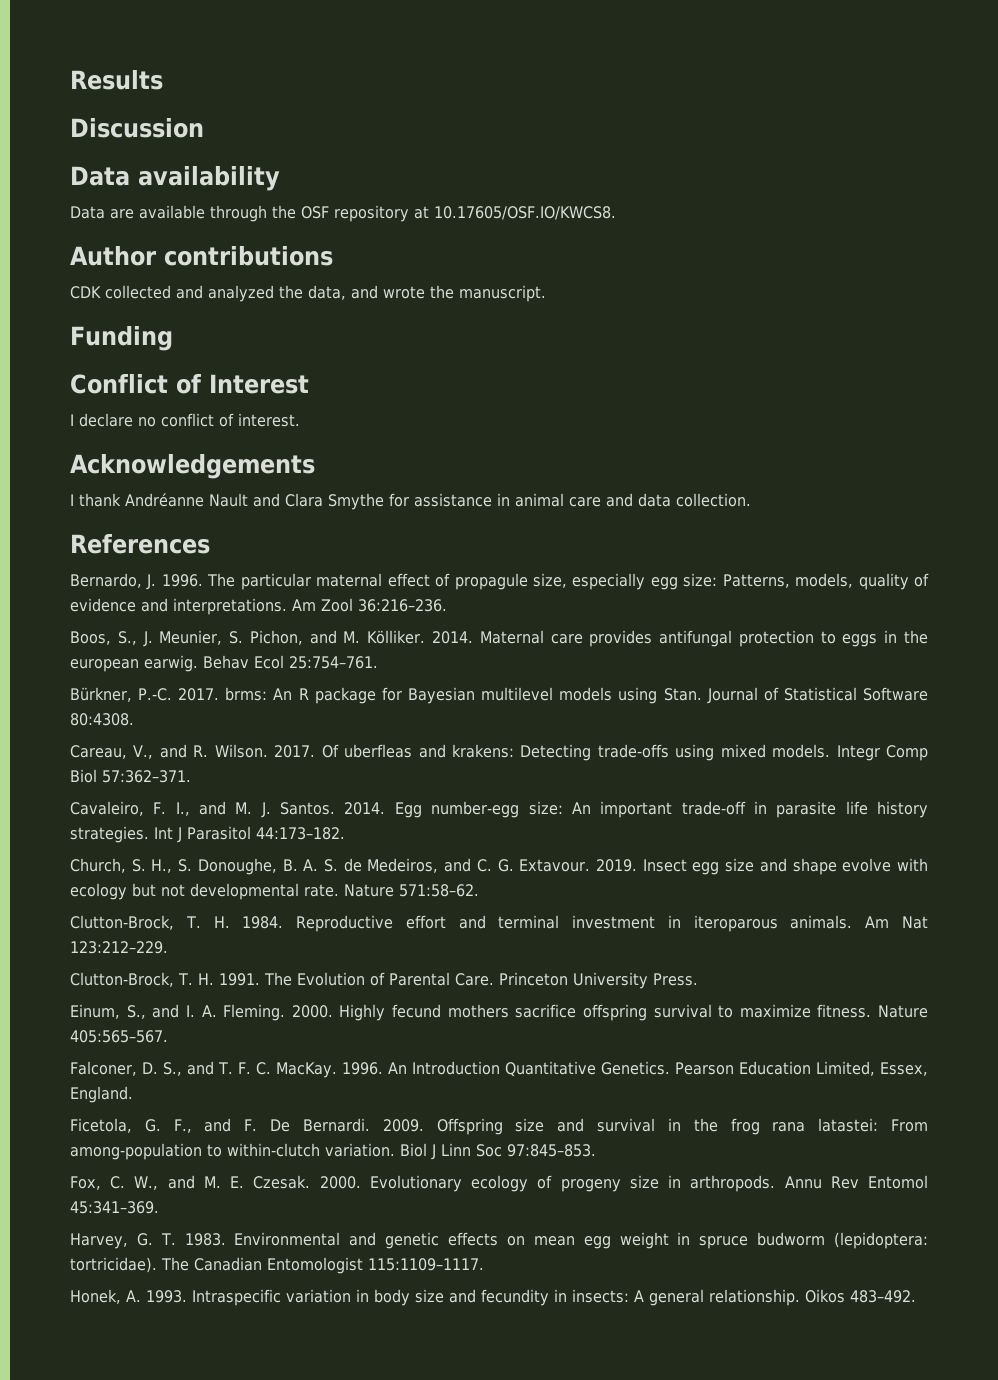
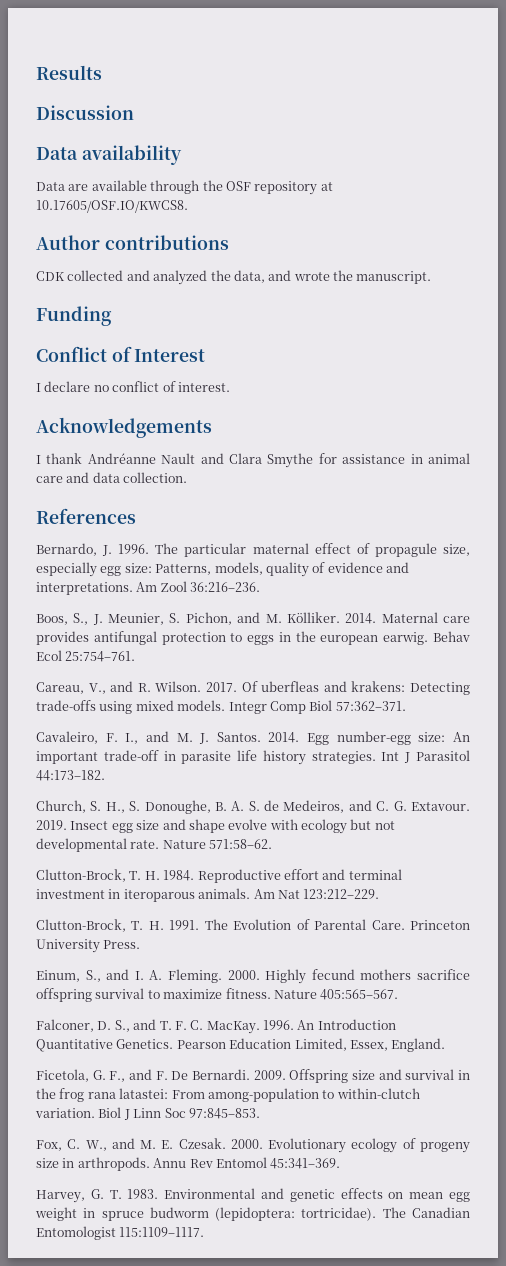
- Bürkner, P.-C. 2017. brms: An R package for Bayesian multilevel models using Stan. Journal of Statistical Software 80:4308.
- Honek, A. 1993. Intraspecific variation in body size and fecundity in insects: A general relationship. Oikos 483–492.

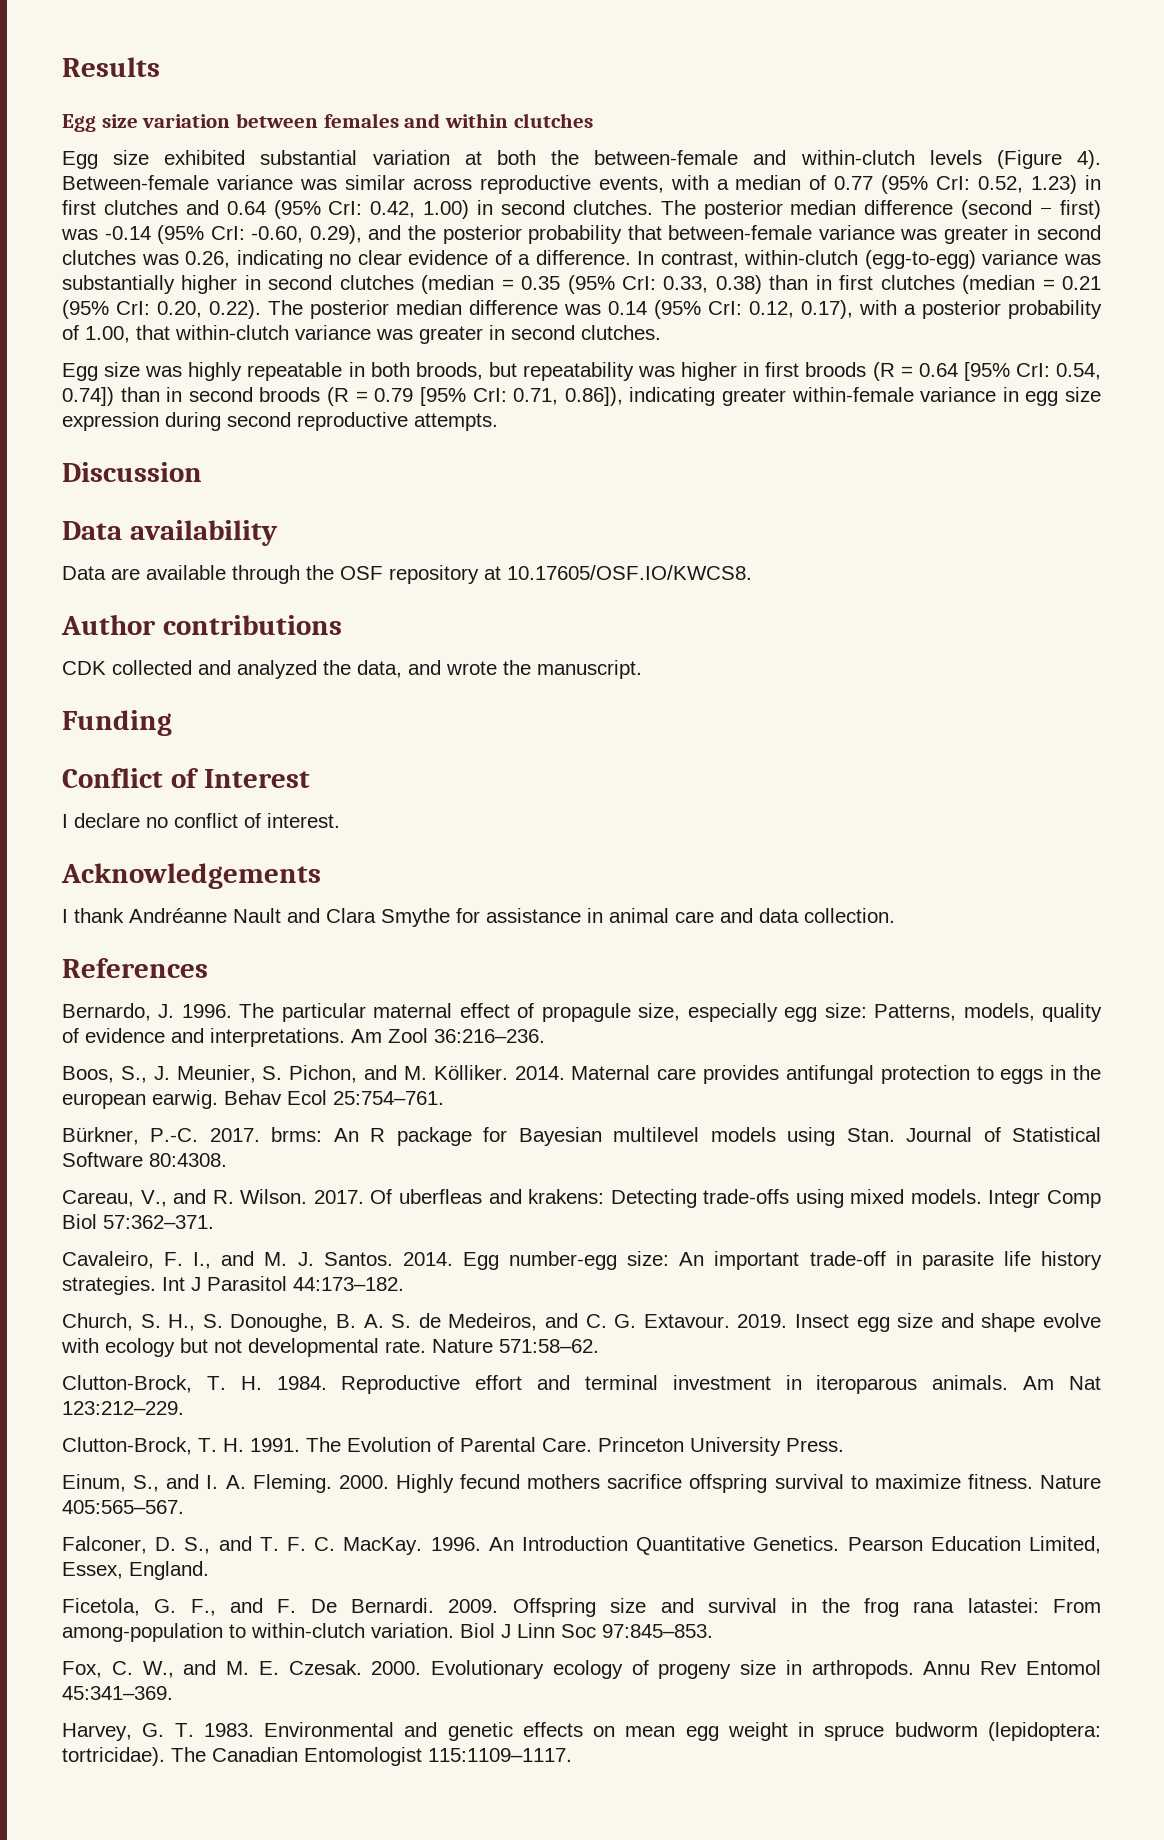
+ Egg size variation between females and within clutches
+ Egg size exhibited substantial variation at both the between-female and within-clutch levels (Figure 4). Between-female variance was similar across reproductive events, with a median of 0.77 (95% CrI: 0.52, 1.23) in first clutches and 0.64 (95% CrI: 0.42, 1.00) in second clutches. The posterior median difference (second − first) was -0.14 (95% CrI: -0.60, 0.29), and the posterior probability that between-female variance was greater in second clutches was 0.26, indicating no clear evidence of a difference. In contrast, within-clutch (egg-to-egg) variance was substantially higher in second clutches (median = 0.35 (95% CrI: 0.33, 0.38) than in first clutches (median = 0.21 (95% CrI: 0.20, 0.22). The posterior median difference was 0.14 (95% CrI: 0.12, 0.17), with a posterior probability of 1.00, that within-clutch variance was greater in second clutches.
+ Egg size was highly repeatable in both broods, but repeatability was higher in first broods (R = 0.64 [95% CrI: 0.54, 0.74]) than in second broods (R = 0.79 [95% CrI: 0.71, 0.86]), indicating greater within-female variance in egg size expression during second reproductive attempts.
+ Bürkner, P.-C. 2017. brms: An R package for Bayesian multilevel models using Stan. Journal of Statistical Software 80:4308.

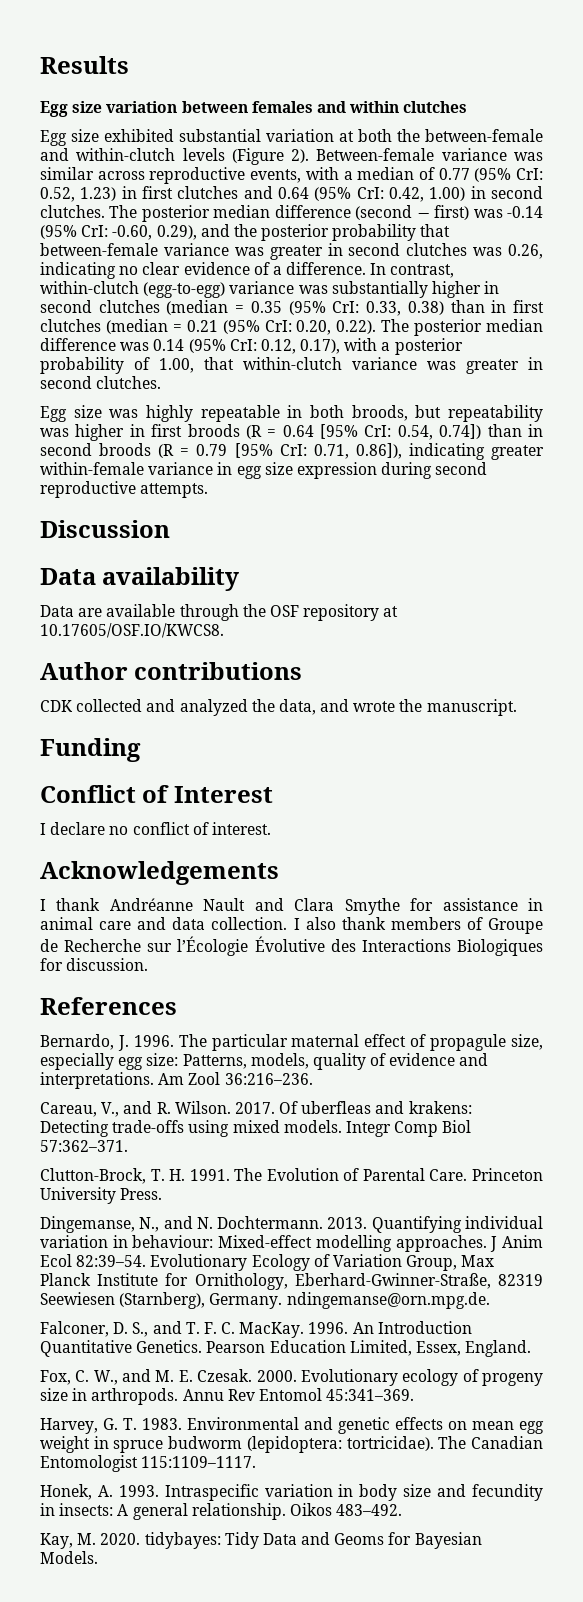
- Egg size exhibited substantial variation at both the between-female and within-clutch levels (Figure 4).
+ Egg size exhibited substantial variation at both the between-female and within-clutch levels (Figure 2).
+ I also thank members of Groupe de Recherche sur l’Écologie Évolutive des Interactions Biologiques for discussion.
- Boos, S., J. Meunier, S. Pichon, and M. Kölliker. 2014. Maternal care provides antifungal protection to eggs in the european earwig. Behav Ecol 25:754–761.
- Bürkner, P.-C. 2017. brms: An R package for Bayesian multilevel models using Stan. Journal of Statistical Software 80:4308.
- Cavaleiro, F. I., and M. J. Santos. 2014. Egg number-egg size: An important trade-off in parasite life history strategies. Int J Parasitol 44:173–182.
- Church, S. H., S. Donoughe, B. A. S. de Medeiros, and C. G. Extavour. 2019. Insect egg size and shape evolve with ecology but not developmental rate. Nature 571:58–62.
- Clutton-Brock, T. H. 1984. Reproductive effort and terminal investment in iteroparous animals. Am Nat 123:212–229.
- Einum, S., and I. A. Fleming. 2000. Highly fecund mothers sacrifice offspring survival to maximize fitness. Nature 405:565–567.
+ Dingemanse, N., and N. Dochtermann. 2013. Quantifying individual variation in behaviour: Mixed-effect modelling approaches. J Anim Ecol 82:39–54. Evolutionary Ecology of Variation Group, Max Planck Institute for Ornithology, Eberhard-Gwinner-Straße, 82319 Seewiesen (Starnberg), Germany. ndingemanse@orn.mpg.de.
- Ficetola, G. F., and F. De Bernardi. 2009. Offspring size and survival in the frog rana latastei: From among-population to within-clutch variation. Biol J Linn Soc 97:845–853.
+ Honek, A. 1993. Intraspecific variation in body size and fecundity in insects: A general relationship. Oikos 483–492.
+ Kay, M. 2020. tidybayes: Tidy Data and Geoms for Bayesian Models.

